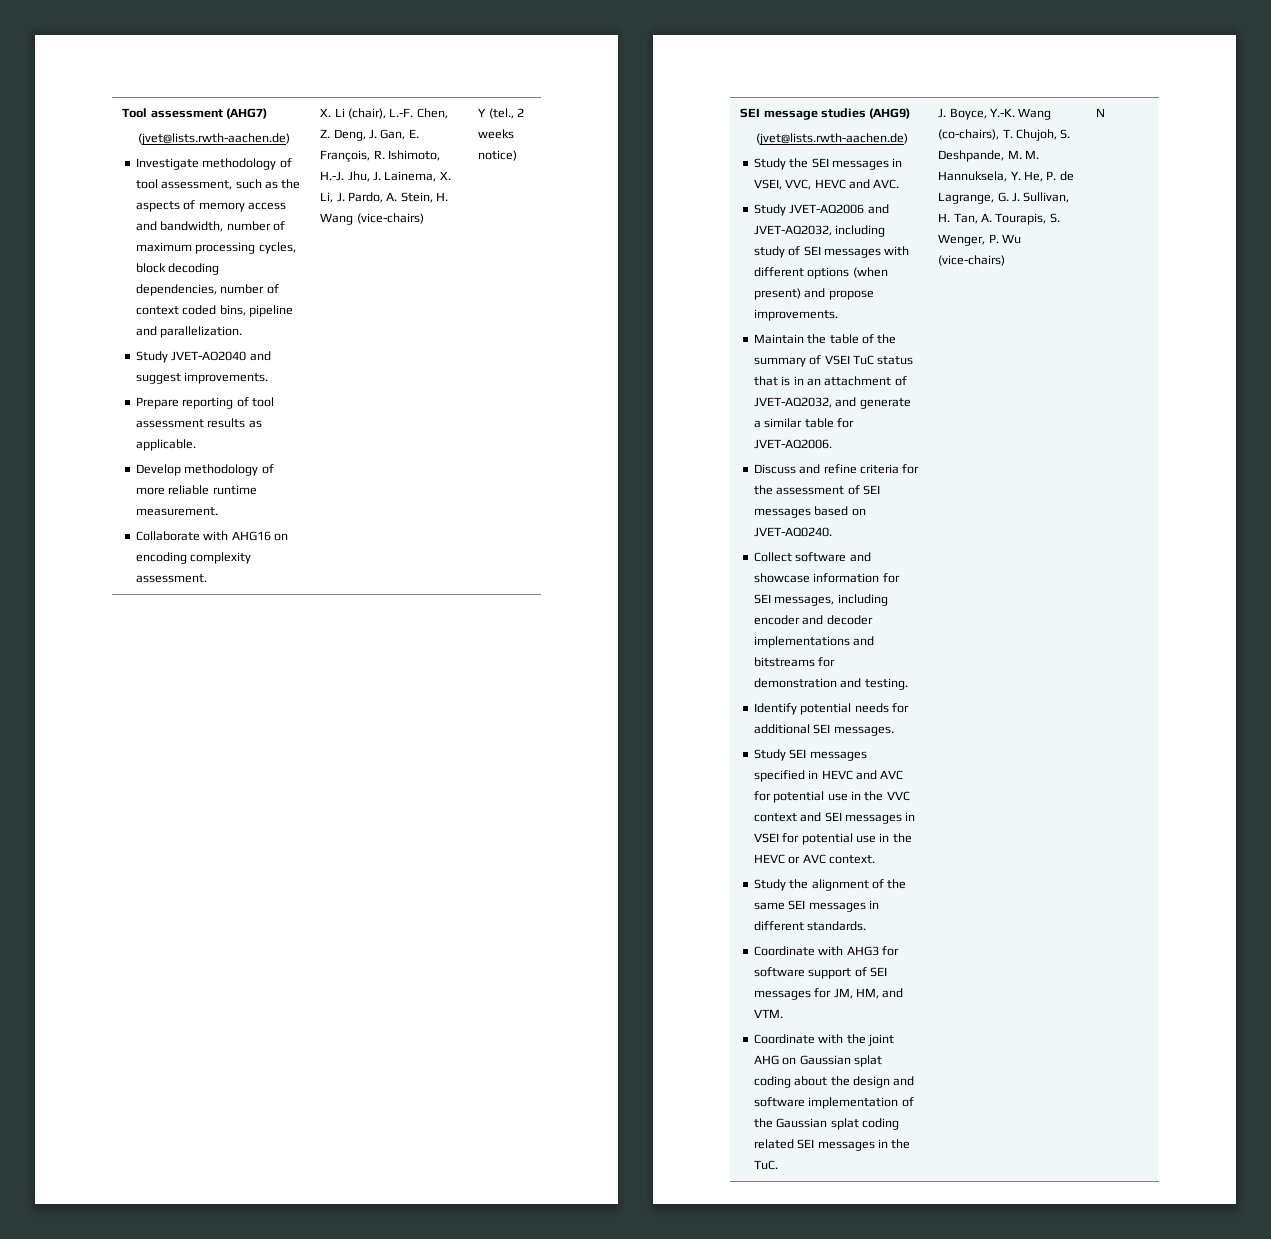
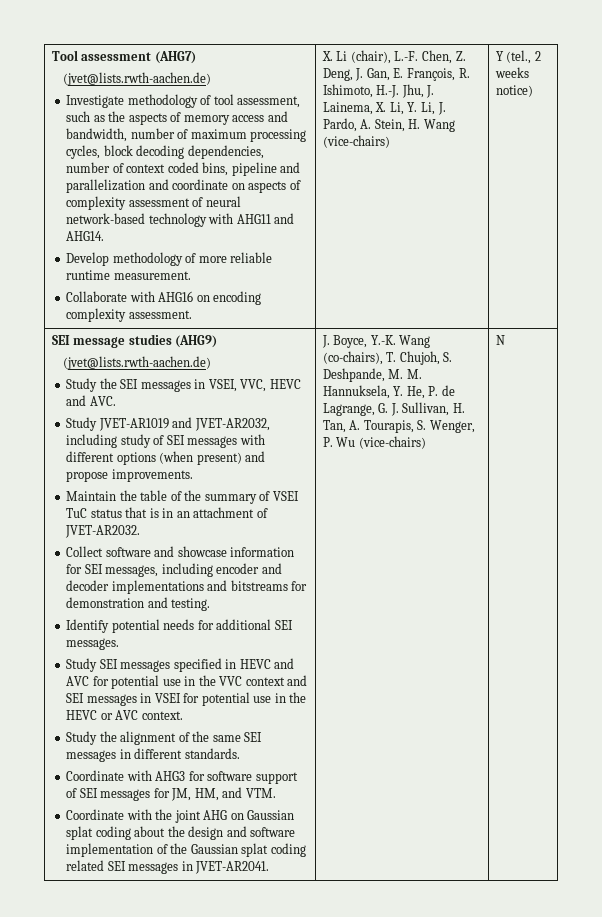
- Investigate methodology of tool assessment, such as the aspects of memory access and bandwidth, number of maximum processing cycles, block decoding dependencies, number of context coded bins, pipeline and parallelization.
- Study JVET-AO2040 and suggest improvements.
- Prepare reporting of tool assessment results as applicable.
+ Investigate methodology of tool assessment, such as the aspects of memory access and bandwidth, number of maximum processing cycles, block decoding dependencies, number of context coded bins, pipeline and parallelization and coordinate on aspects of complexity assessment of neural network-based technology with AHG11 and AHG14.
- X. Li (chair), L.-F. Chen, Z. Deng, J. Gan, E. François, R. Ishimoto, H.-J. Jhu, J. Lainema, X. Li, J. Pardo, A. Stein, H. Wang (vice-chairs)
+ X. Li (chair), L.-F. Chen, Z. Deng, J. Gan, E. François, R. Ishimoto, H.-J. Jhu, J. Lainema, X. Li, Y. Li, J. Pardo, A. Stein, H. Wang (vice-chairs)
- Study JVET-AQ2006 and JVET-AQ2032, including study of SEI messages with different options (when present) and propose improvements.
+ Study JVET-AR1019 and JVET-AR2032, including study of SEI messages with different options (when present) and propose improvements.
- Maintain the table of the summary of VSEI TuC status that is in an attachment of JVET-AQ2032, and generate a similar table for JVET-AQ2006.
- Discuss and refine criteria for the assessment of SEI messages based on JVET-AQ0240.
+ Maintain the table of the summary of VSEI TuC status that is in an attachment of JVET-AR2032.
- Coordinate with the joint AHG on Gaussian splat coding about the design and software implementation of the Gaussian splat coding related SEI messages in the TuC.
+ Coordinate with the joint AHG on Gaussian splat coding about the design and software implementation of the Gaussian splat coding related SEI messages in JVET-AR2041.

